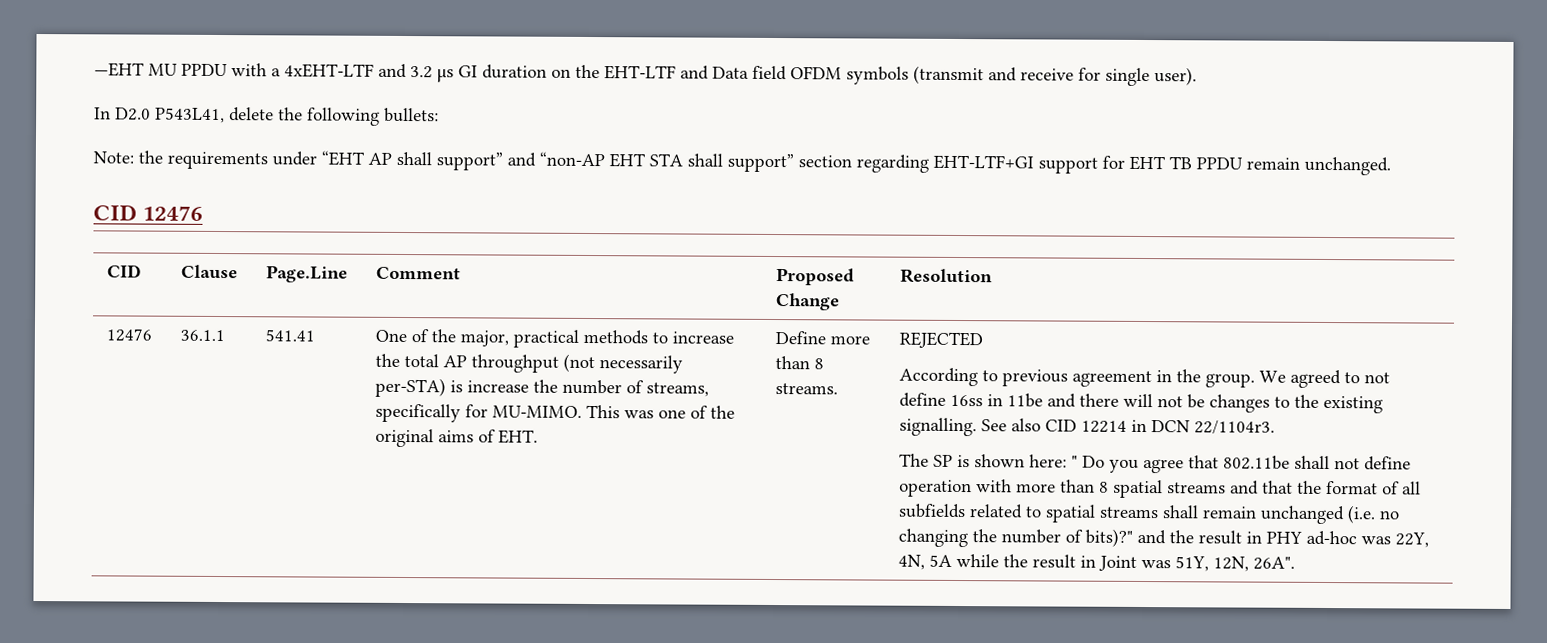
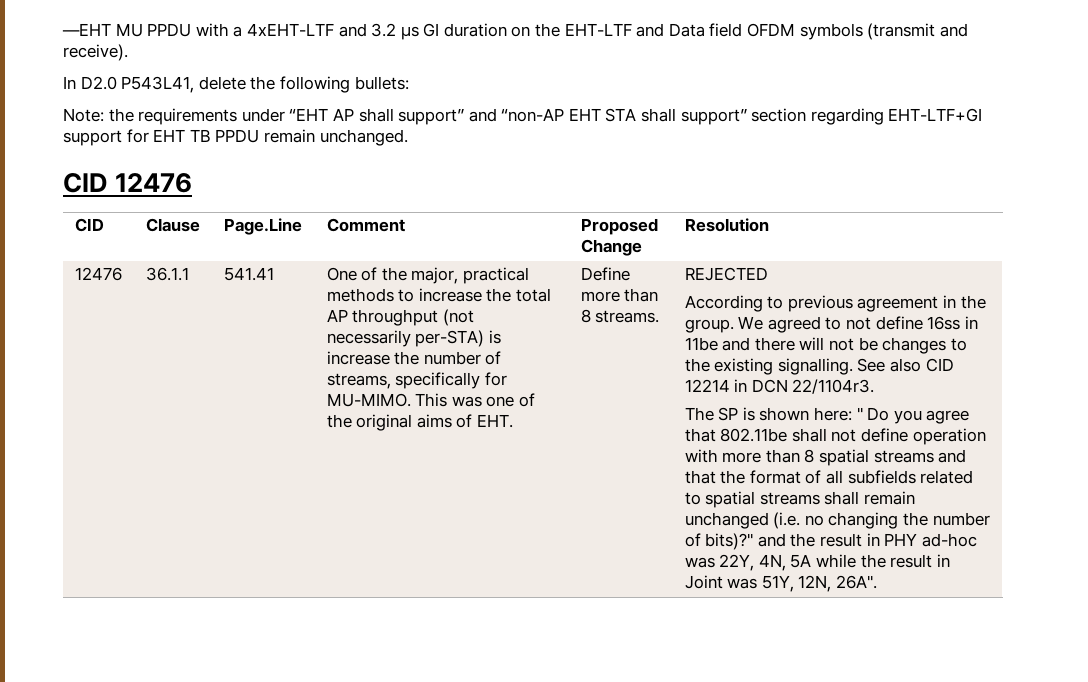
- —EHT MU PPDU with a 4xEHT-LTF and 3.2 μs GI duration on the EHT-LTF and Data field OFDM symbols (transmit and receive for single user).
+ —EHT MU PPDU with a 4xEHT-LTF and 3.2 μs GI duration on the EHT-LTF and Data field OFDM symbols (transmit and receive).

